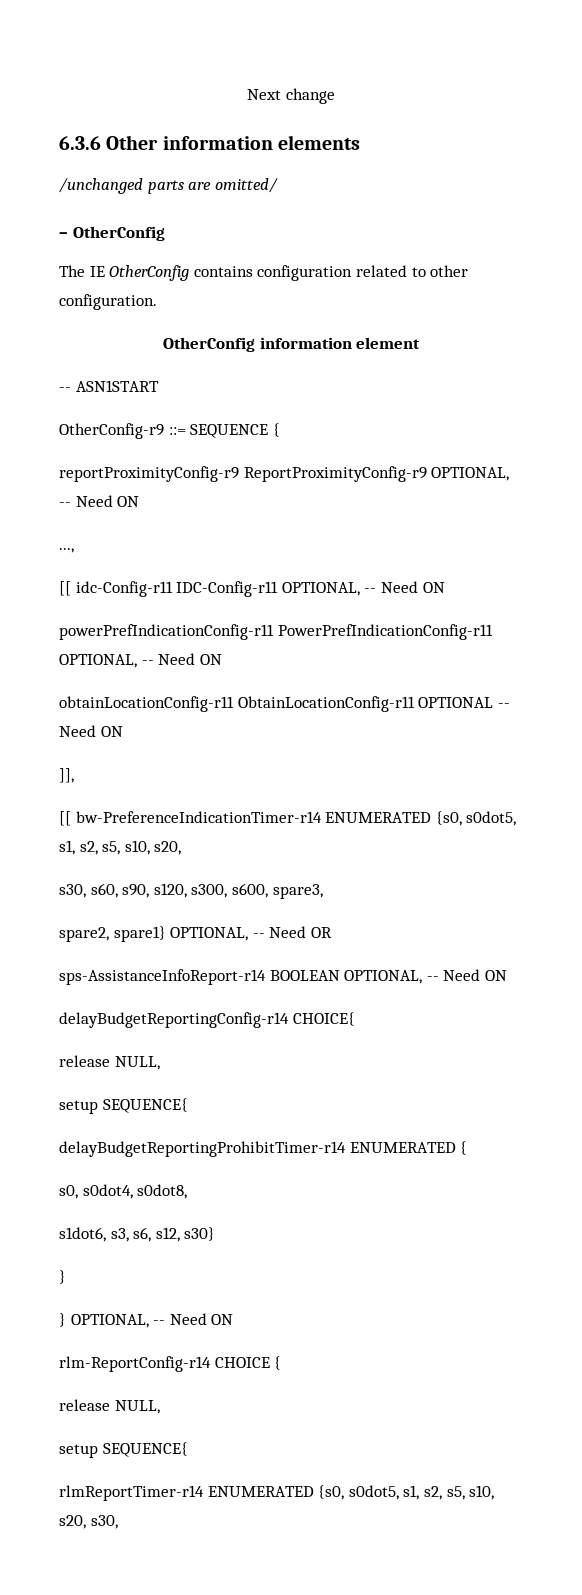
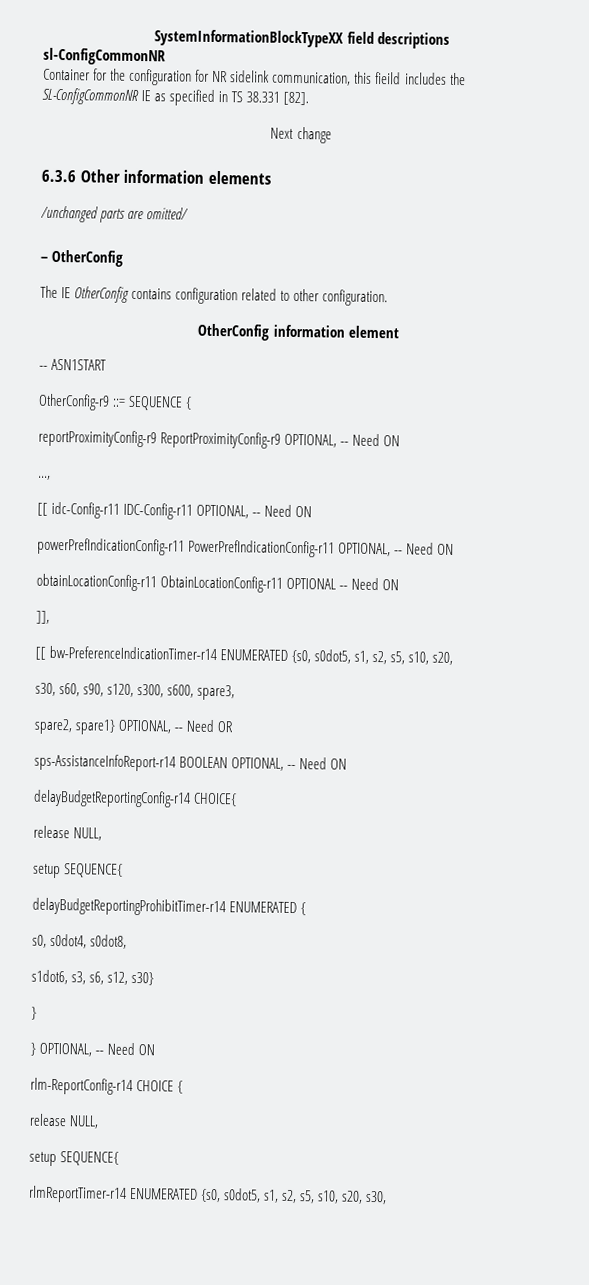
+ SystemInformationBlockTypeXX field descriptions
+ sl-ConfigCommonNR
+ Container for the configuration for NR sidelink communication, this fieild includes the SL-ConfigCommonNR IE as specified in TS 38.331 [82].

